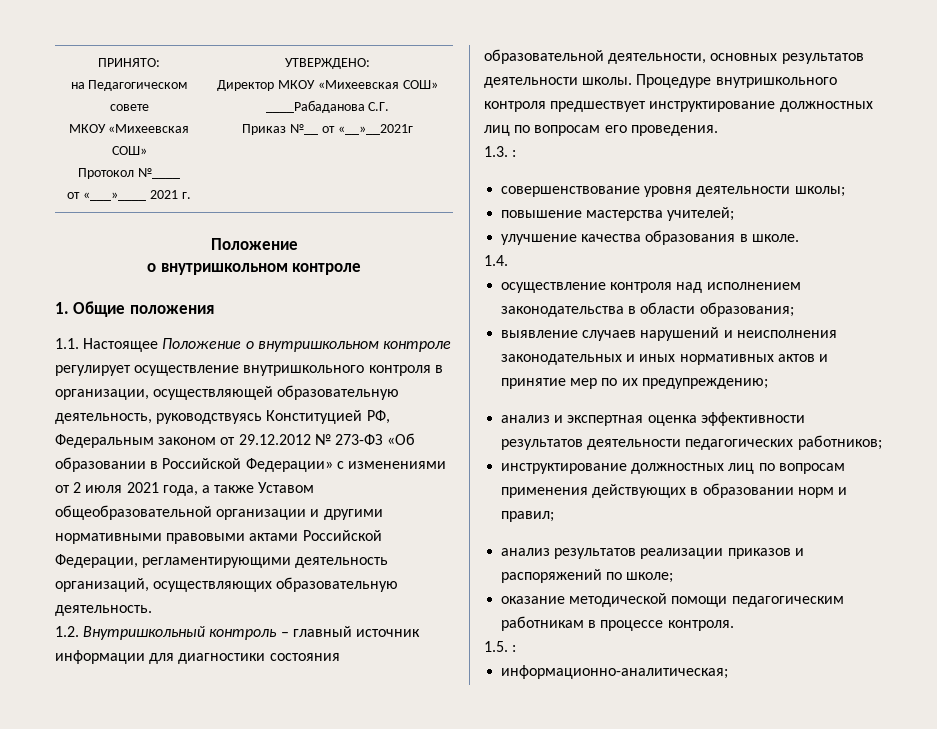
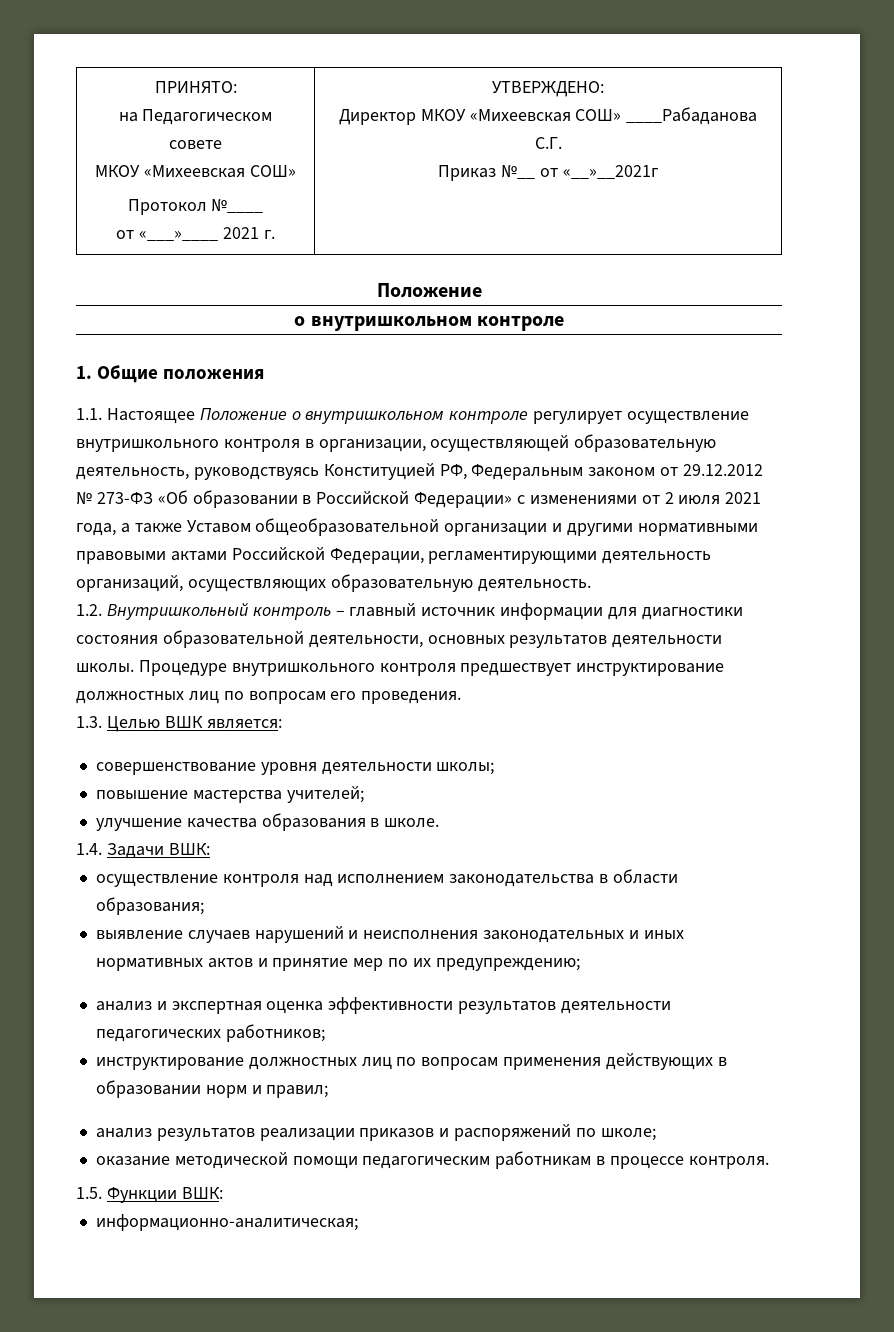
- 1.3. :
+ 1.3. Целью ВШК является:
- 1.4.
+ 1.4. Задачи ВШК:
- 1.5. :
+ 1.5. Функции ВШК:

